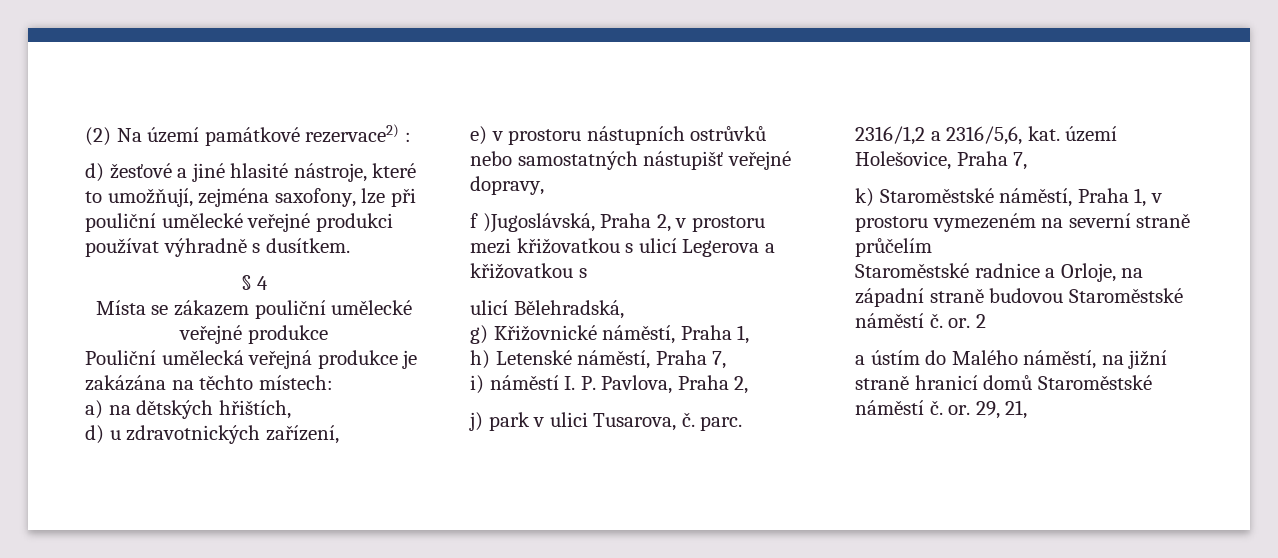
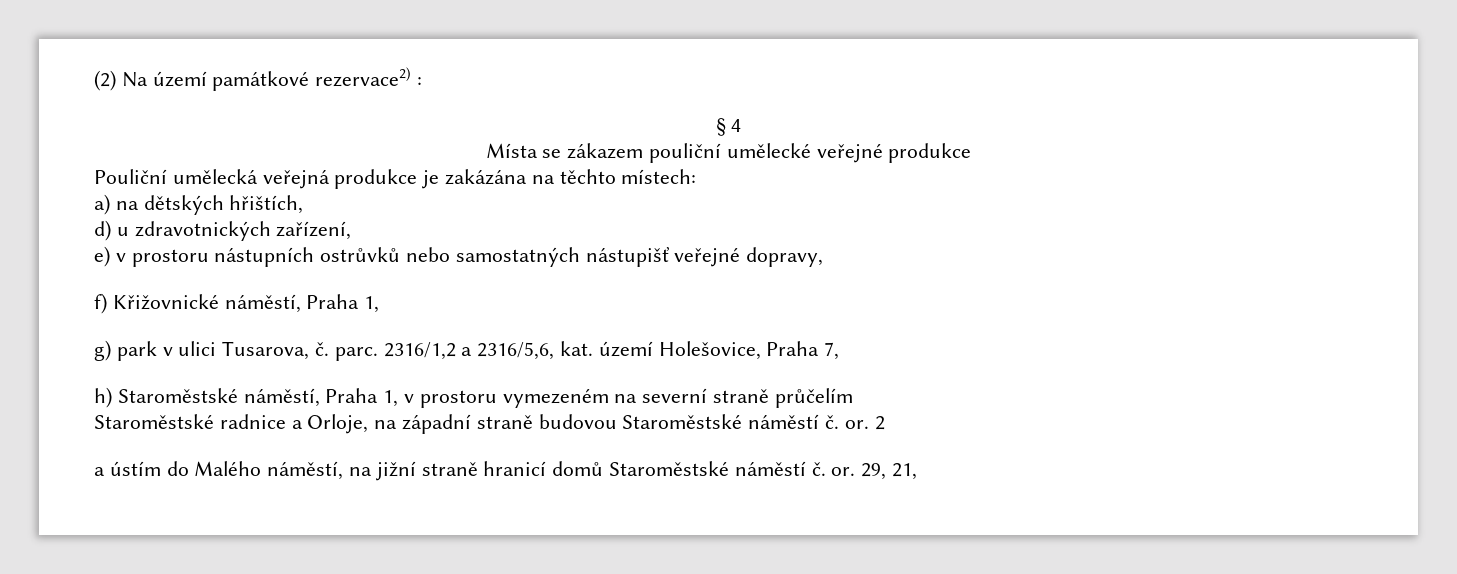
- d) žesťové a jiné hlasité nástroje, které to umožňují, zejména saxofony, lze při pouliční umělecké veřejné produkci používat výhradně s dusítkem.
- f )Jugoslávská, Praha 2, v prostoru mezi křižovatkou s ulicí Legerova a křižovatkou s
- ulicí Bělehradská,
- g) Křižovnické náměstí, Praha 1,
- h) Letenské náměstí, Praha 7,
- i) náměstí I. P. Pavlova, Praha 2,
- j) park v ulici Tusarova, č. parc.
+ f) Křižovnické náměstí, Praha 1,
+ g) park v ulici Tusarova, č. parc.
- k) Staroměstské náměstí, Praha 1, v prostoru vymezeném na severní straně průčelím
+ h) Staroměstské náměstí, Praha 1, v prostoru vymezeném na severní straně průčelím

